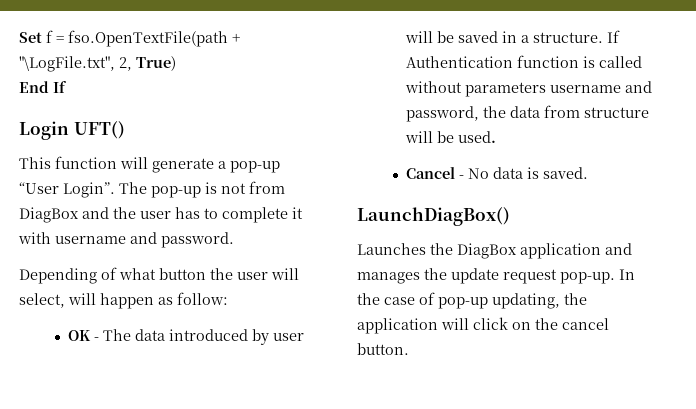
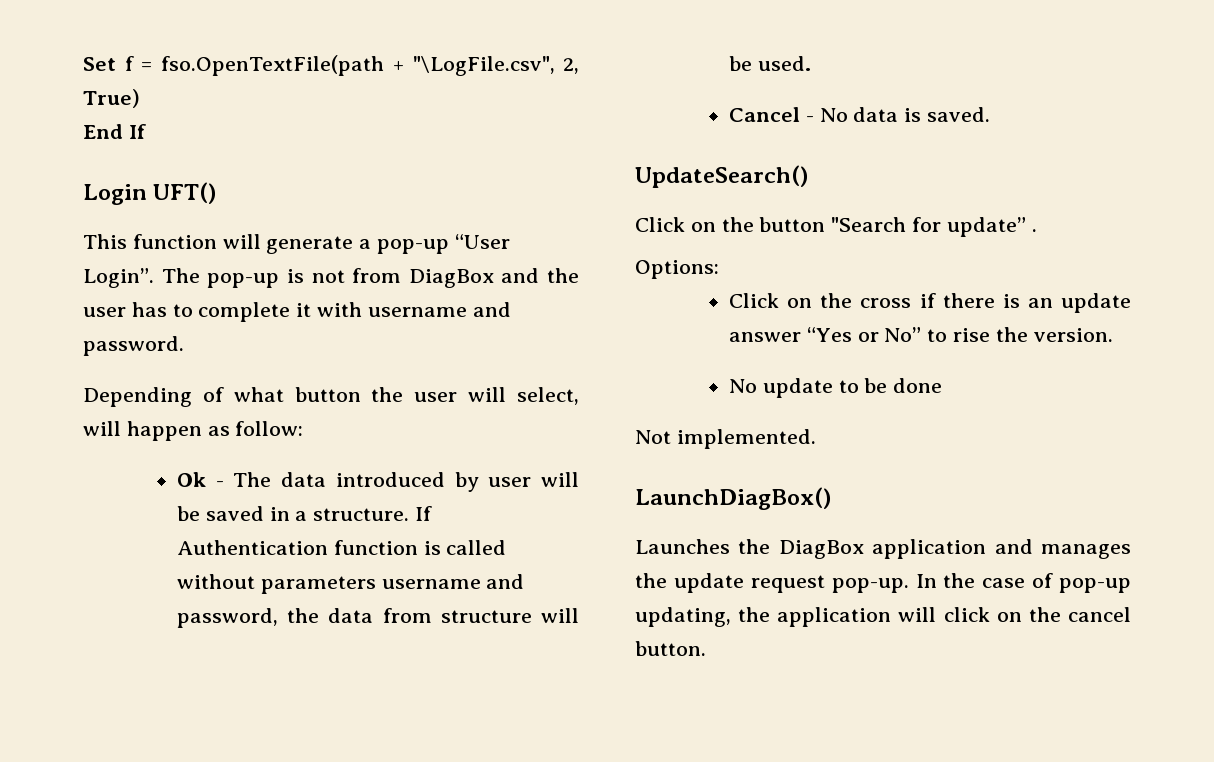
- Set f = fso.OpenTextFile(path + "\LogFile.txt", 2, True)
+ Set f = fso.OpenTextFile(path + "\LogFile.csv", 2, True)
- OK - The data introduced by user will be saved in a structure.
+ Ok - The data introduced by user will be saved in a structure.
+ UpdateSearch()
+ Click on the button "Search for update” .
+ Options:
+ Click on the cross if there is an update answer “Yes or No” to rise the version.
+ No update to be done
+ Not implemented.

